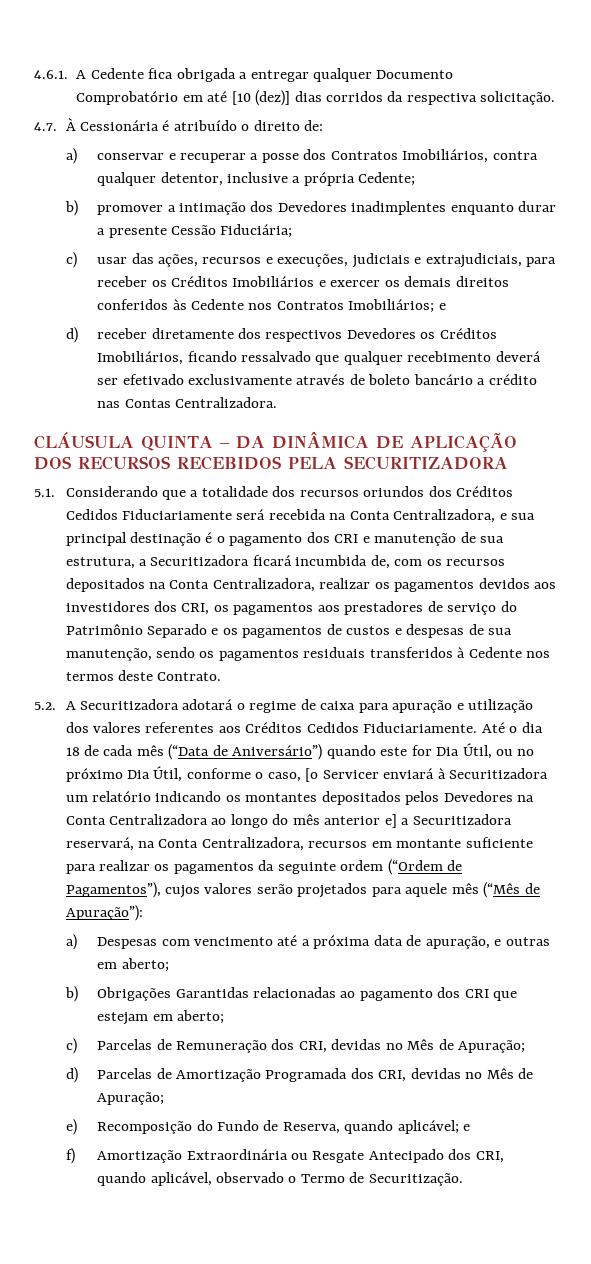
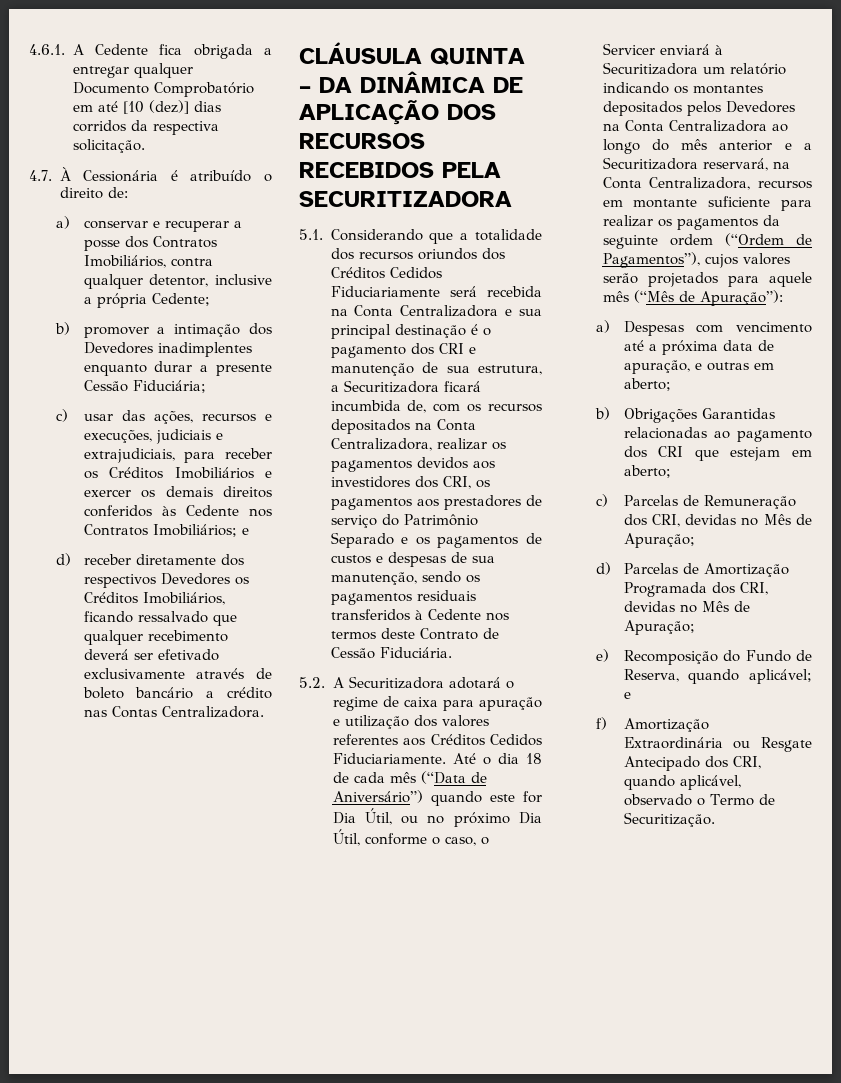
- 5.1. Considerando que a totalidade dos recursos oriundos dos Créditos Cedidos Fiduciariamente será recebida na Conta Centralizadora, e sua principal destinação é o pagamento dos CRI e manutenção de sua estrutura, a Securitizadora ficará incumbida de, com os recursos depositados na Conta Centralizadora, realizar os pagamentos devidos aos investidores dos CRI, os pagamentos aos prestadores de serviço do Patrimônio Separado e os pagamentos de custos e despesas de sua manutenção, sendo os pagamentos residuais transferidos à Cedente nos termos deste Contrato.
+ 5.1. Considerando que a totalidade dos recursos oriundos dos Créditos Cedidos Fiduciariamente será recebida na Conta Centralizadora e sua principal destinação é o pagamento dos CRI e manutenção de sua estrutura, a Securitizadora ficará incumbida de, com os recursos depositados na Conta Centralizadora, realizar os pagamentos devidos aos investidores dos CRI, os pagamentos aos prestadores de serviço do Patrimônio Separado e os pagamentos de custos e despesas de sua manutenção, sendo os pagamentos residuais transferidos à Cedente nos termos deste Contrato de Cessão Fiduciária.
- Até o dia 18 de cada mês (“Data de Aniversário”) quando este for Dia Útil, ou no próximo Dia Útil, conforme o caso, [o Servicer enviará à Securitizadora um relatório indicando os montantes depositados pelos Devedores na Conta Centralizadora ao longo do mês anterior e] a Securitizadora reservará, na Conta Centralizadora, recursos em montante suficiente para realizar os pagamentos da seguinte ordem (“Ordem de Pagamentos”), cujos valores serão projetados para aquele mês (“Mês de Apuração”):
+ Até o dia 18 de cada mês (“Data de Aniversário”) quando este for Dia Útil, ou no próximo Dia Útil, conforme o caso, o Servicer enviará à Securitizadora um relatório indicando os montantes depositados pelos Devedores na Conta Centralizadora ao longo do mês anterior e a Securitizadora reservará, na Conta Centralizadora, recursos em montante suficiente para realizar os pagamentos da seguinte ordem (“Ordem de Pagamentos”), cujos valores serão projetados para aquele mês (“Mês de Apuração”):

